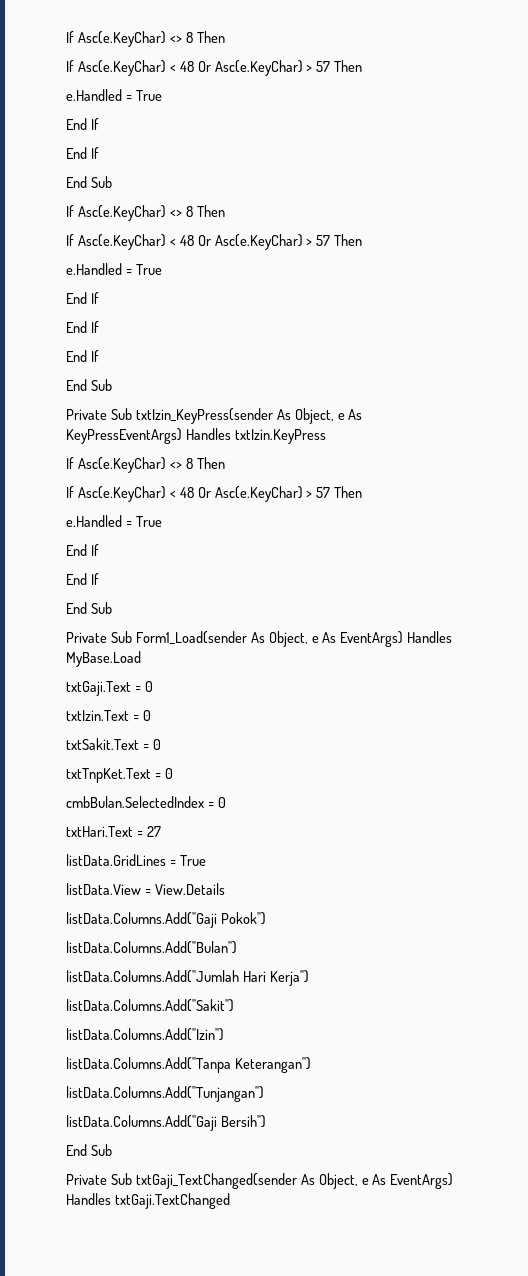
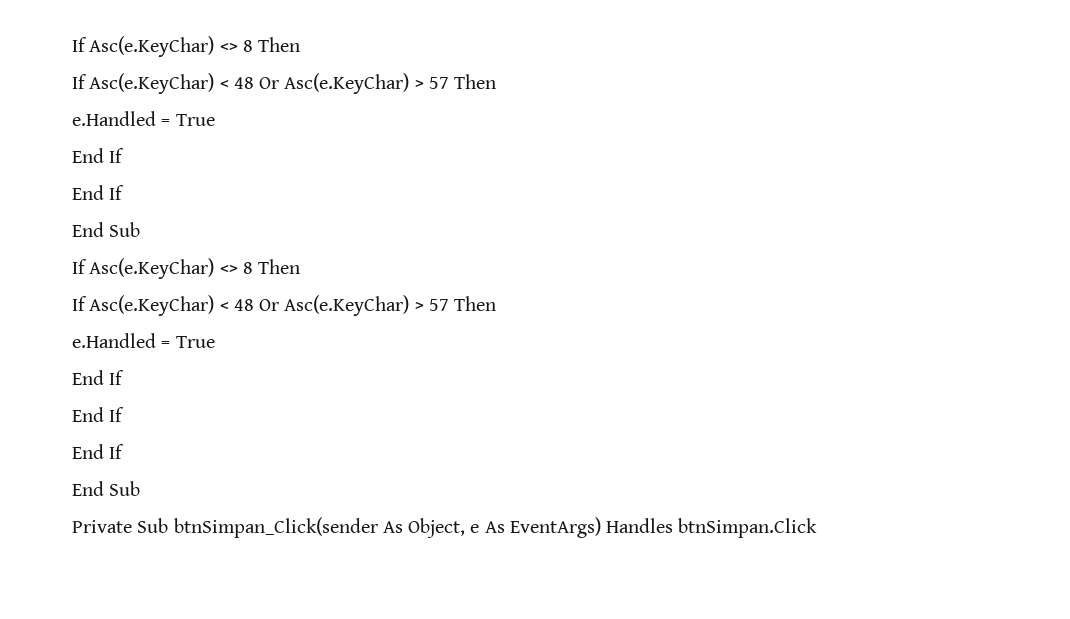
- Private Sub txtIzin_KeyPress(sender As Object, e As KeyPressEventArgs) Handles txtIzin.KeyPress
- If Asc(e.KeyChar) <> 8 Then
- If Asc(e.KeyChar) < 48 Or Asc(e.KeyChar) > 57 Then
- e.Handled = True
- End If
- End If
- End Sub
- Private Sub Form1_Load(sender As Object, e As EventArgs) Handles MyBase.Load
- txtGaji.Text = 0
- txtIzin.Text = 0
- txtSakit.Text = 0
- txtTnpKet.Text = 0
- cmbBulan.SelectedIndex = 0
- txtHari.Text = 27
- listData.GridLines = True
- listData.View = View.Details
- listData.Columns.Add("Gaji Pokok")
- listData.Columns.Add("Bulan")
- listData.Columns.Add("Jumlah Hari Kerja")
- listData.Columns.Add("Sakit")
- listData.Columns.Add("Izin")
- listData.Columns.Add("Tanpa Keterangan")
- listData.Columns.Add("Tunjangan")
- listData.Columns.Add("Gaji Bersih")
- End Sub
- Private Sub txtGaji_TextChanged(sender As Object, e As EventArgs) Handles txtGaji.TextChanged
+ Private Sub btnSimpan_Click(sender As Object, e As EventArgs) Handles btnSimpan.Click

